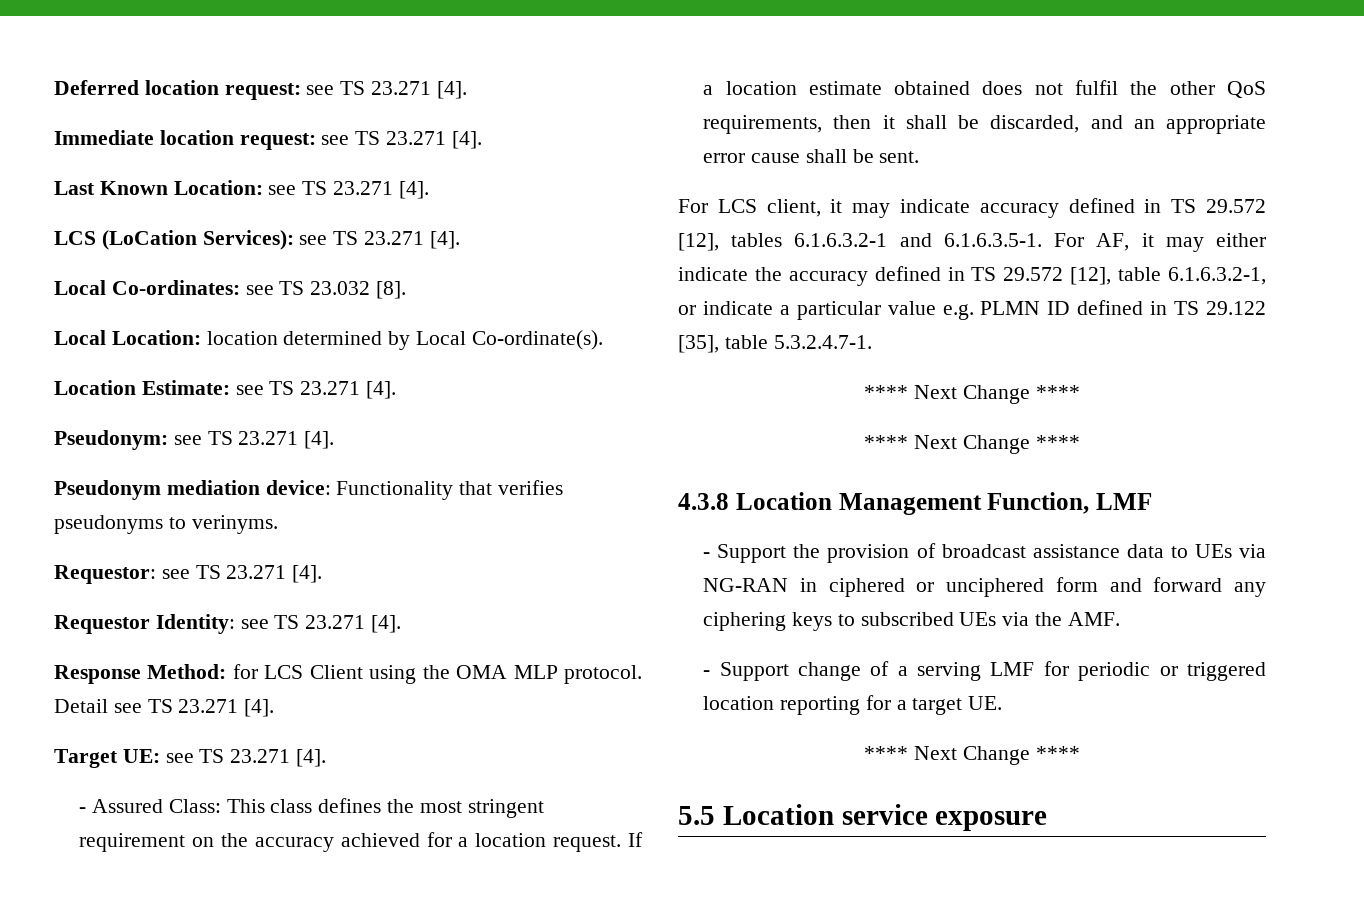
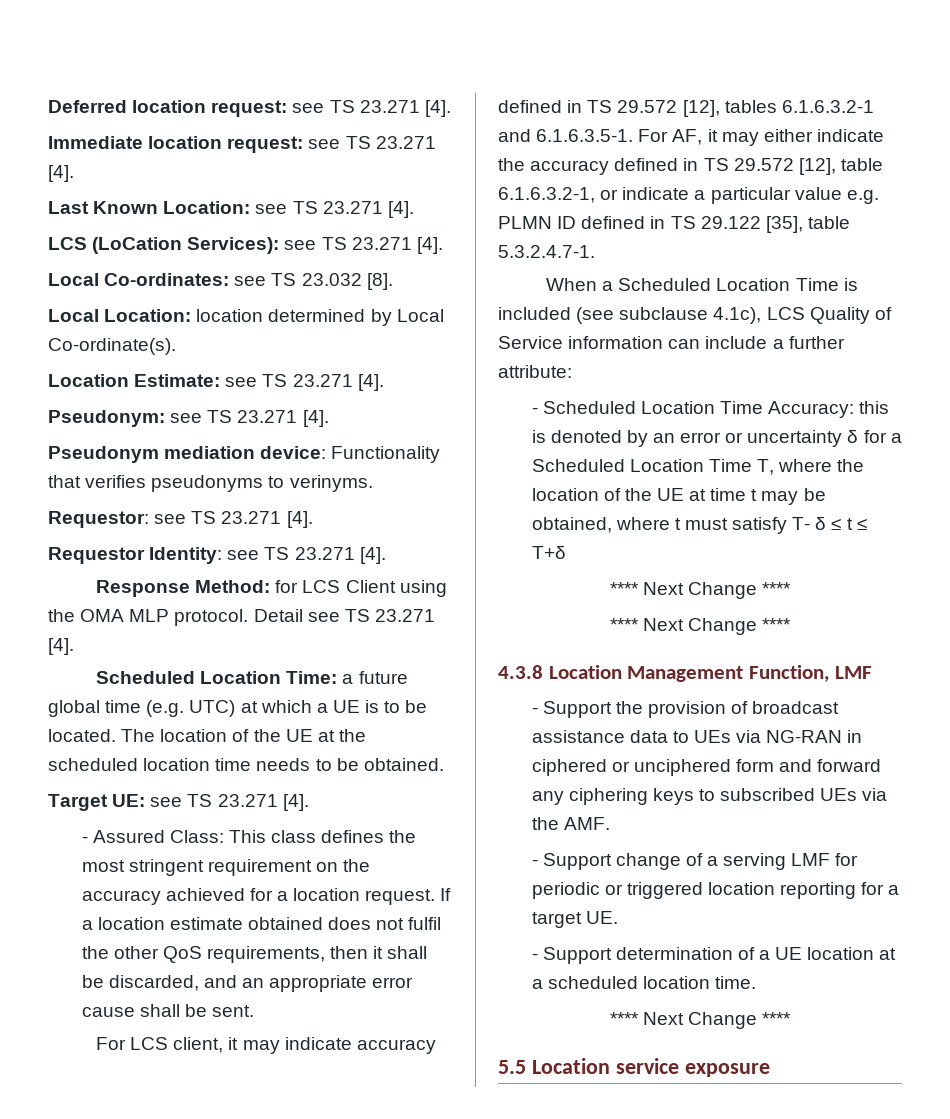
+ Scheduled Location Time: a future global time (e.g. UTC) at which a UE is to be located. The location of the UE at the scheduled location time needs to be obtained.
+ When a Scheduled Location Time is included (see subclause 4.1c), LCS Quality of Service information can include a further attribute:
+ - Scheduled Location Time Accuracy: this is denoted by an error or uncertainty δ for a Scheduled Location Time T, where the location of the UE at time t may be obtained, where t must satisfy T- δ ≤ t ≤ T+δ
+ - Support determination of a UE location at a scheduled location time.

